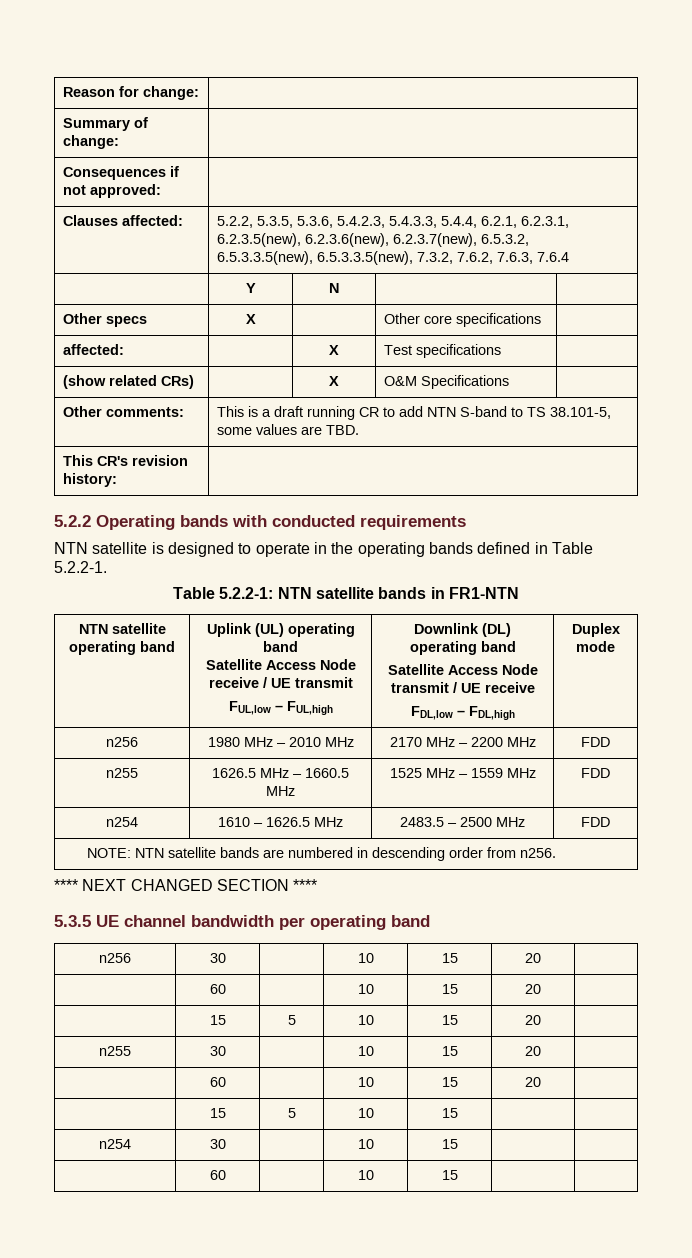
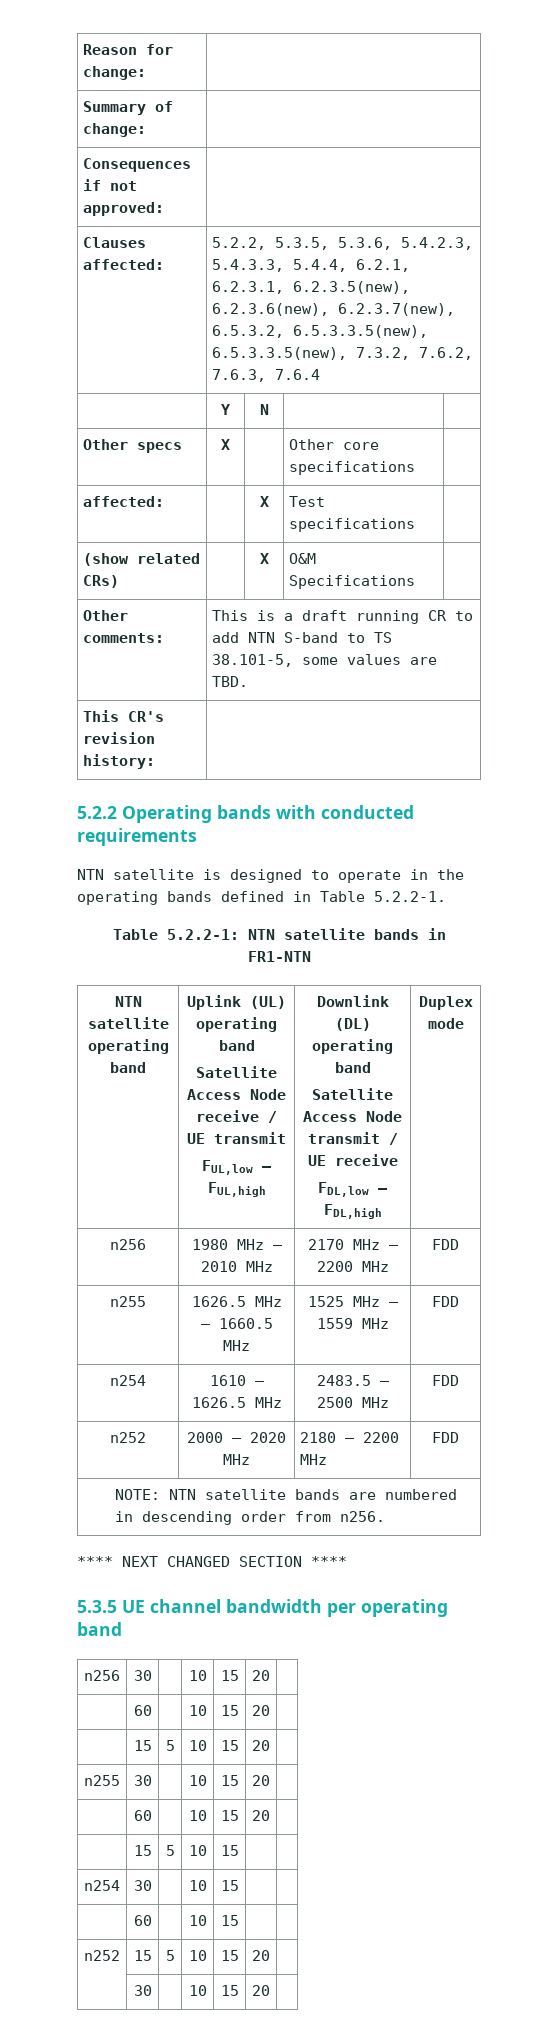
+ n252 | 2000 – 2020 MHz | 2180 – 2200 MHz | FDD
+ n252 | 15 | 5 | 10 | 15 | 20 |
+ | 30 | | 10 | 15 | 20 |

